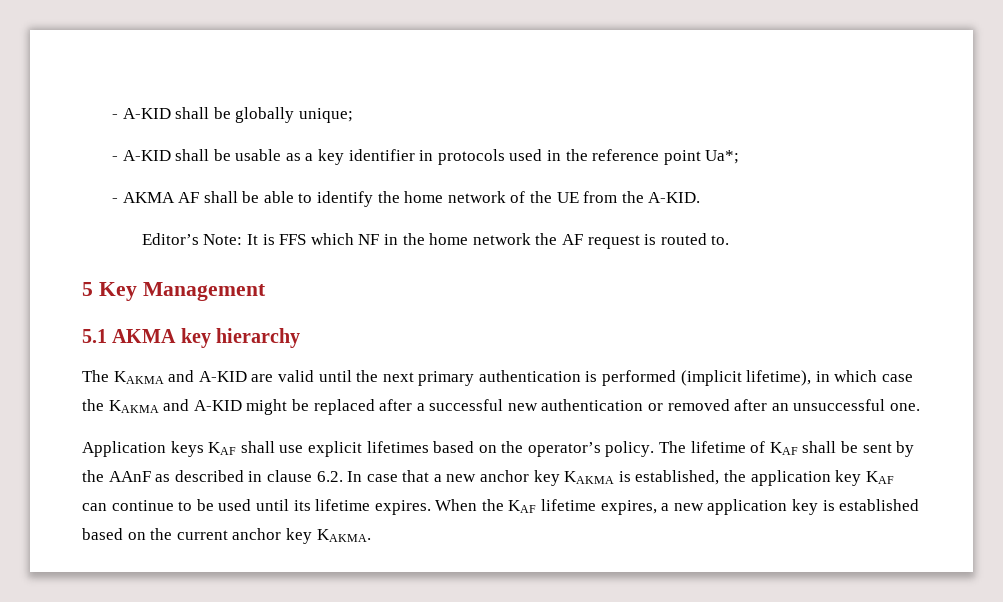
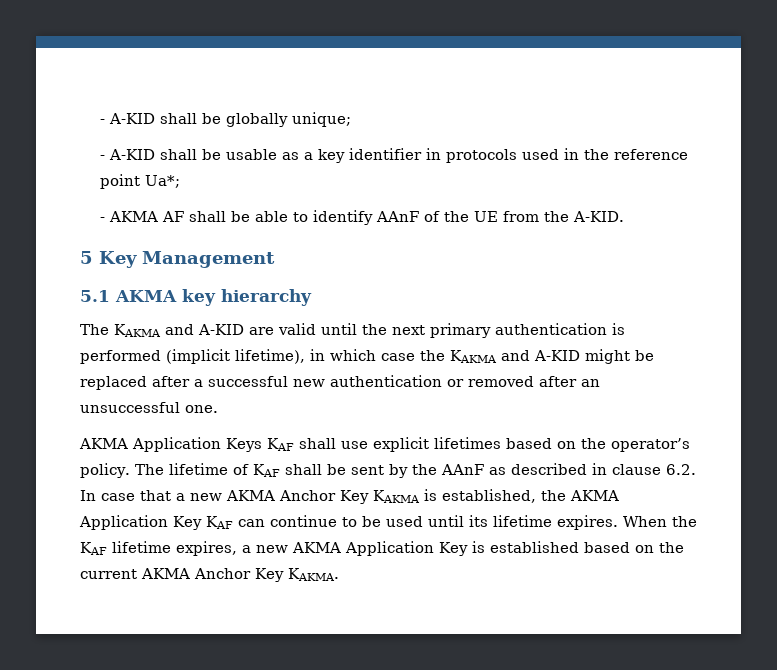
- - AKMA AF shall be able to identify the home network of the UE from the A-KID.
+ - AKMA AF shall be able to identify AAnF of the UE from the A-KID.
- Editor’s Note: It is FFS which NF in the home network the AF request is routed to.
- Application keys KAF shall use explicit lifetimes based on the operator’s policy.
+ AKMA Application Keys KAF shall use explicit lifetimes based on the operator’s policy.
- The lifetime of KAF shall be sent by the AAnF as described in clause 6.2. In case that a new anchor key KAKMA is established, the application key KAF can continue to be used until its lifetime expires.
+ The lifetime of KAF shall be sent by the AAnF as described in clause 6.2. In case that a new AKMA Anchor Key KAKMA is established, the AKMA Application Key KAF can continue to be used until its lifetime expires.
- When the KAF lifetime expires, a new application key is established based on the current anchor key KAKMA.
+ When the KAF lifetime expires, a new AKMA Application Key is established based on the current AKMA Anchor Key KAKMA.

